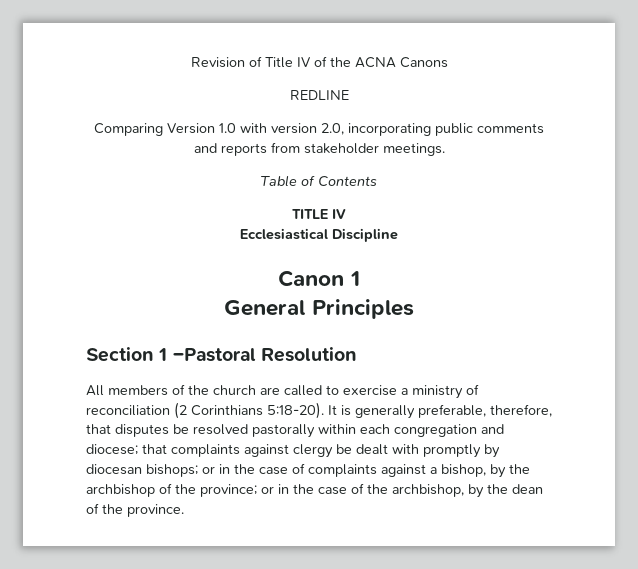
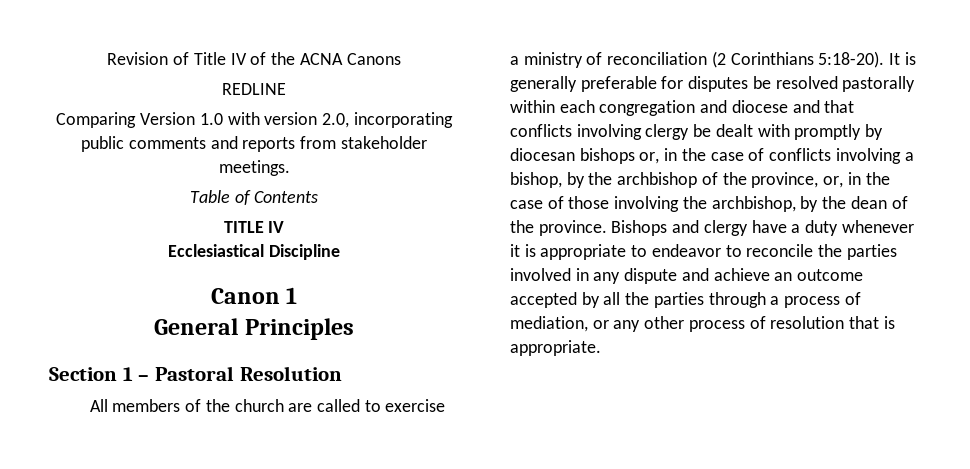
- Section 1 –Pastoral Resolution
+ Section 1 – Pastoral Resolution
- It is generally preferable, therefore, that disputes be resolved pastorally within each congregation and diocese; that complaints against clergy be dealt with promptly by diocesan bishops; or in the case of complaints against a bishop, by the archbishop of the province; or in the case of the archbishop, by the dean of the province.
+ It is generally preferable for disputes be resolved pastorally within each congregation and diocese and that conflicts involving clergy be dealt with promptly by diocesan bishops or, in the case of conflicts involving a bishop, by the archbishop of the province, or, in the case of those involving the archbishop, by the dean of the province.
+ Bishops and clergy have a duty whenever it is appropriate to endeavor to reconcile the parties involved in any dispute and achieve an outcome accepted by all the parties through a process of mediation, or any other process of resolution that is appropriate.

